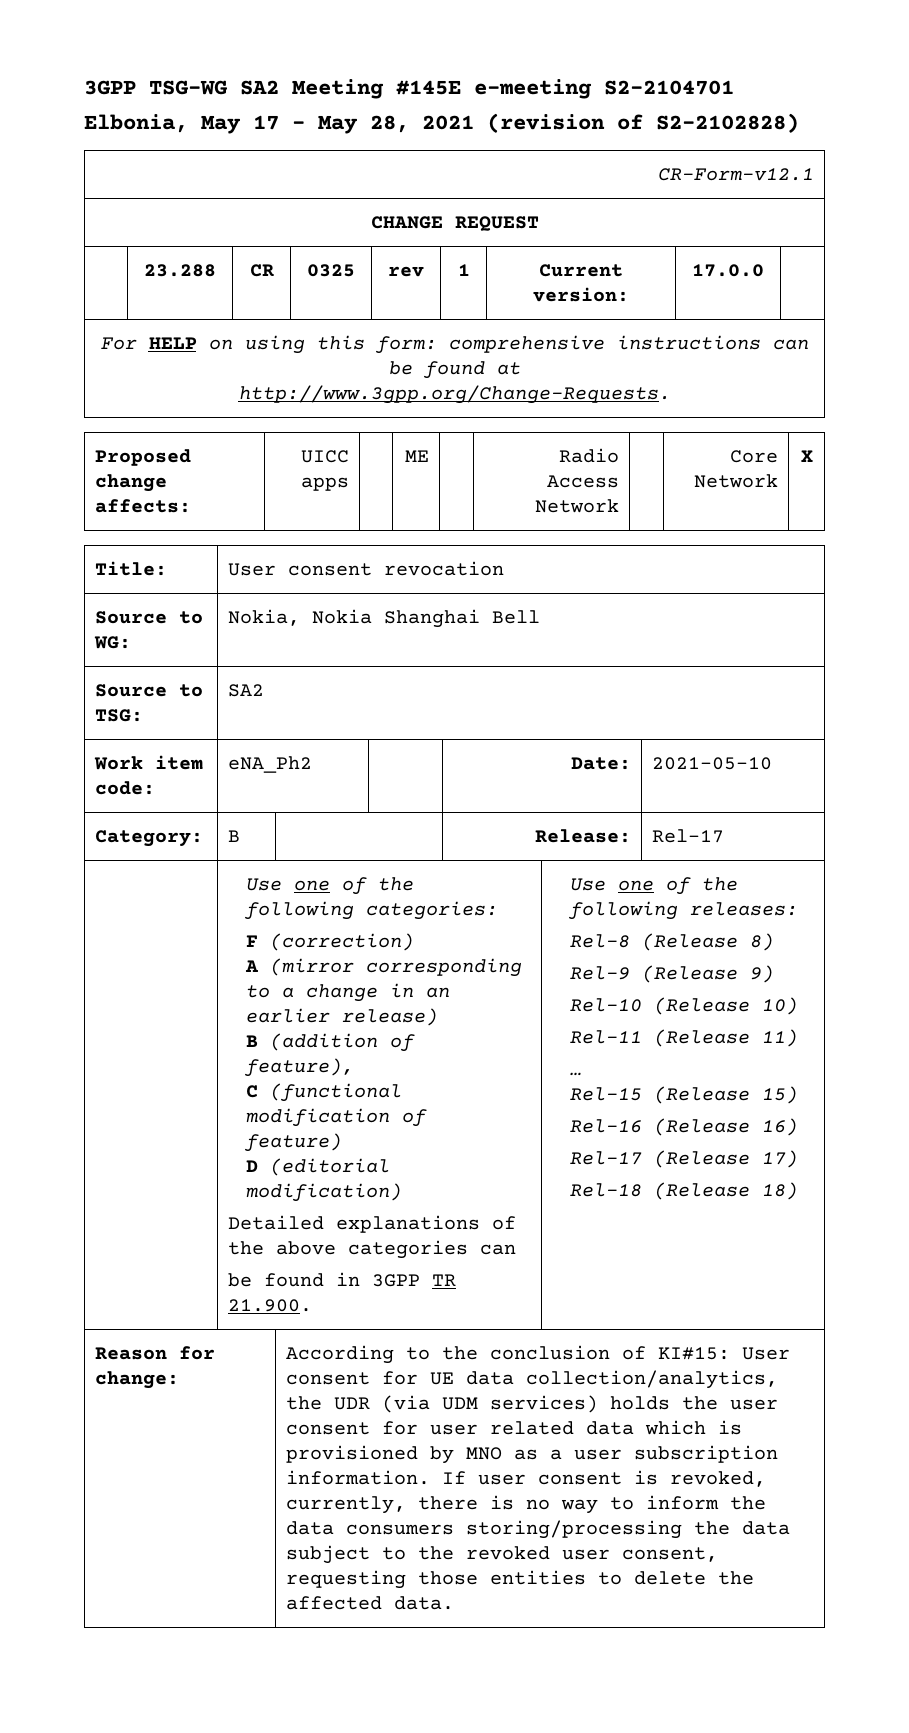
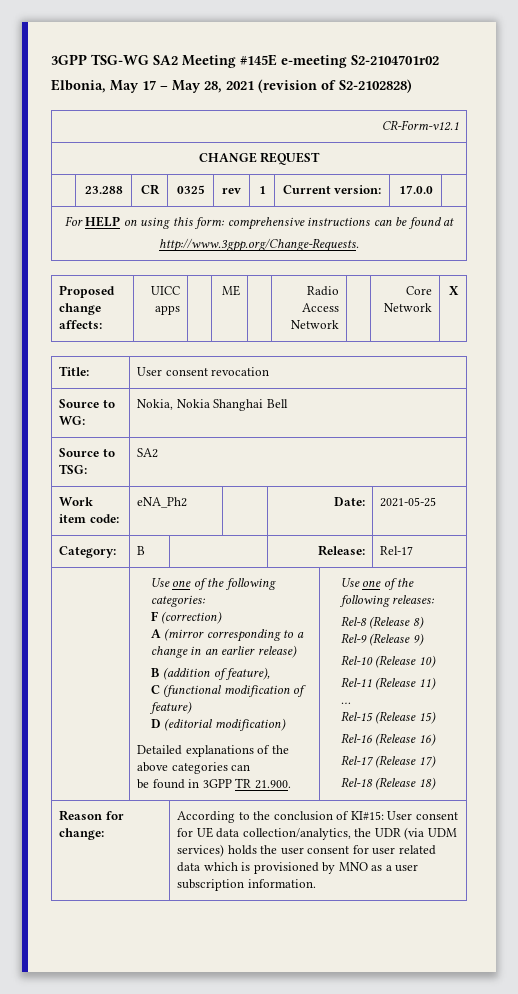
- 3GPP TSG-WG SA2 Meeting #145E e-meeting S2-2104701
+ 3GPP TSG-WG SA2 Meeting #145E e-meeting S2-2104701r02
- Work item code: | eNA_Ph2 | | Date: | 2021-05-10
+ Work item code: | eNA_Ph2 | | Date: | 2021-05-25
- If user consent is revoked, currently, there is no way to inform the data consumers storing/processing the data subject to the revoked user consent, requesting those entities to delete the affected data.

